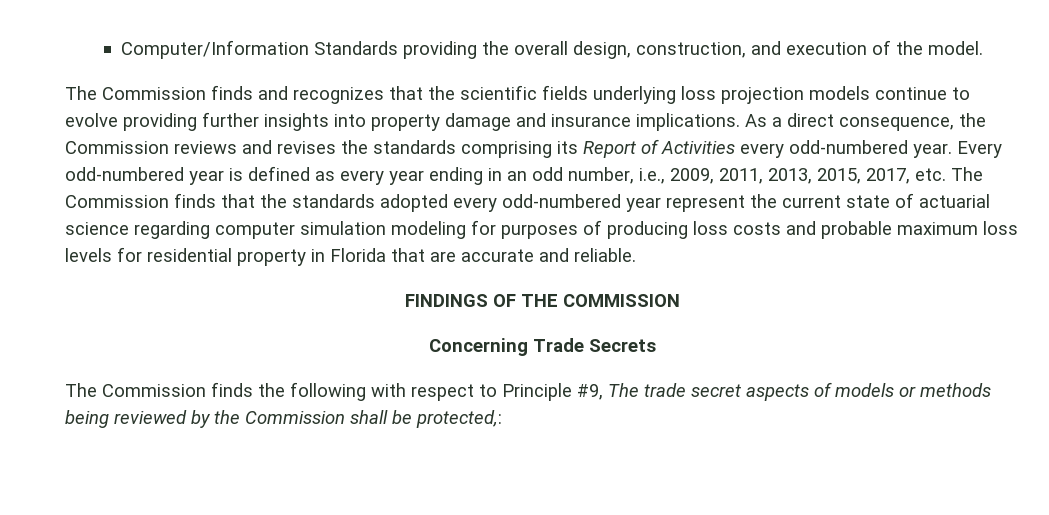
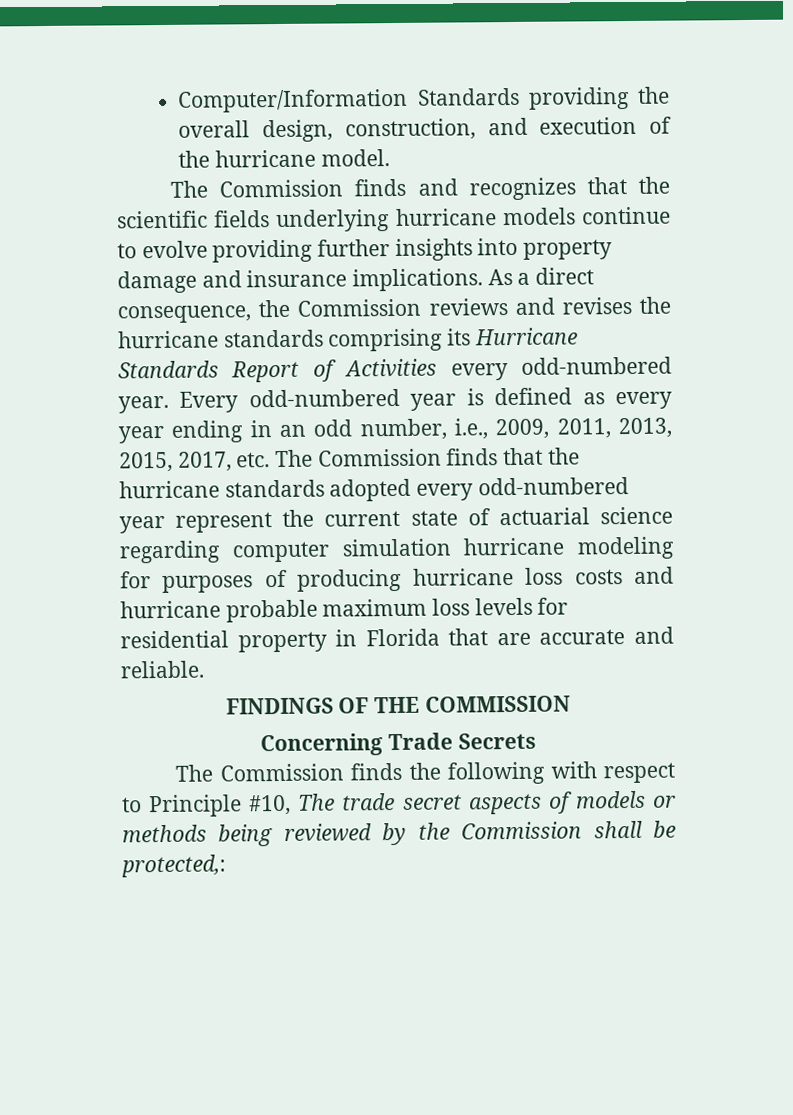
- Computer/Information Standards providing the overall design, construction, and execution of the model.
+ Computer/Information Standards providing the overall design, construction, and execution of the hurricane model.
- The Commission finds and recognizes that the scientific fields underlying loss projection models continue to evolve providing further insights into property damage and insurance implications.
+ The Commission finds and recognizes that the scientific fields underlying hurricane models continue to evolve providing further insights into property damage and insurance implications.
- As a direct consequence, the Commission reviews and revises the standards comprising its Report of Activities every odd-numbered year.
+ As a direct consequence, the Commission reviews and revises the hurricane standards comprising its Hurricane Standards Report of Activities every odd-numbered year.
- Every odd-numbered year is defined as every year ending in an odd number, i.e., 2009, 2011, 2013, 2015, 2017, etc. The Commission finds that the standards adopted every odd-numbered year represent the current state of actuarial science regarding computer simulation modeling for purposes of producing loss costs and probable maximum loss levels for residential property in Florida that are accurate and reliable.
+ Every odd-numbered year is defined as every year ending in an odd number, i.e., 2009, 2011, 2013, 2015, 2017, etc. The Commission finds that the hurricane standards adopted every odd-numbered year represent the current state of actuarial science regarding computer simulation hurricane modeling for purposes of producing hurricane loss costs and hurricane probable maximum loss levels for residential property in Florida that are accurate and reliable.
- The Commission finds the following with respect to Principle #9, The trade secret aspects of models or methods being reviewed by the Commission shall be protected,:
+ The Commission finds the following with respect to Principle #10, The trade secret aspects of models or methods being reviewed by the Commission shall be protected,:

